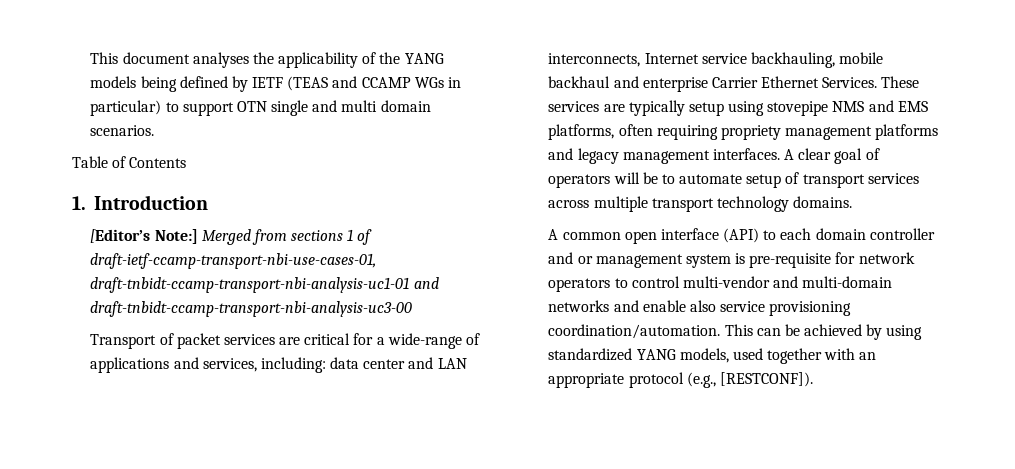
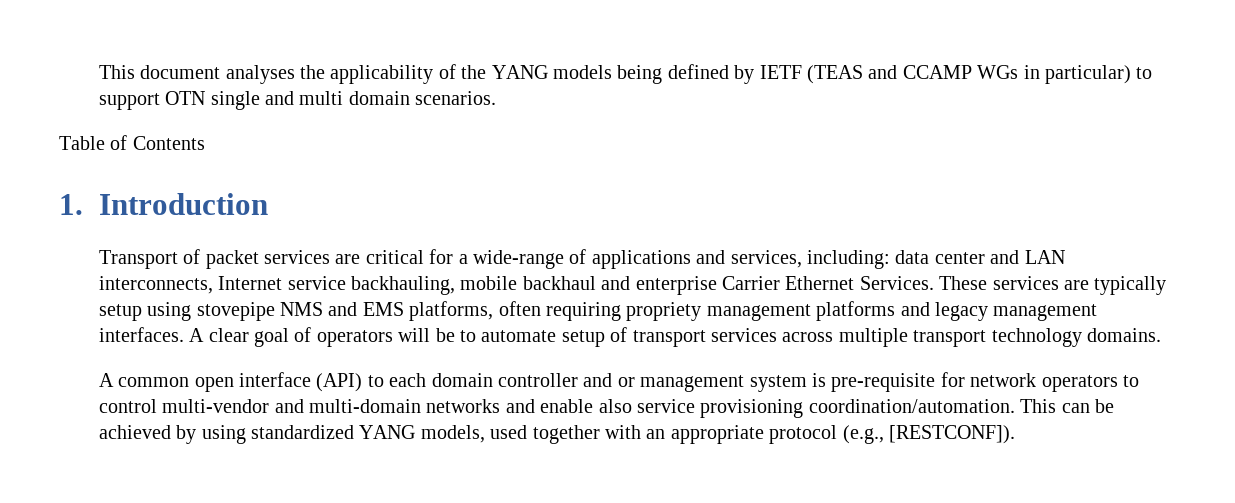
- [Editor’s Note:] Merged from sections 1 of draft-ietf-ccamp-transport-nbi-use-cases-01, draft-tnbidt-ccamp-transport-nbi-analysis-uc1-01 and draft-tnbidt-ccamp-transport-nbi-analysis-uc3-00

